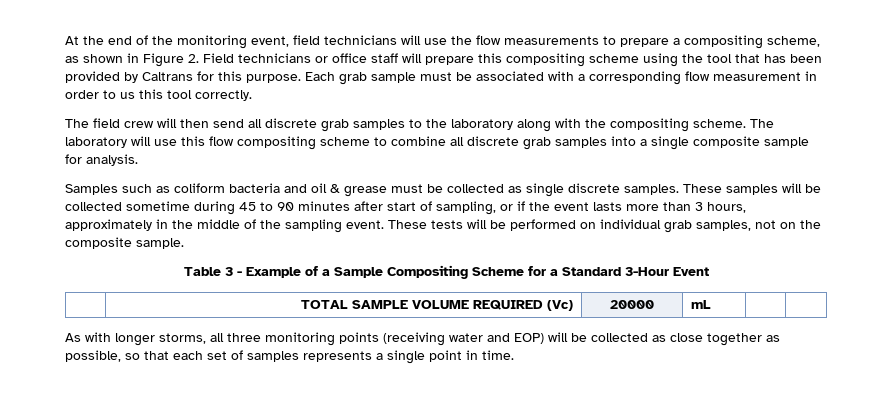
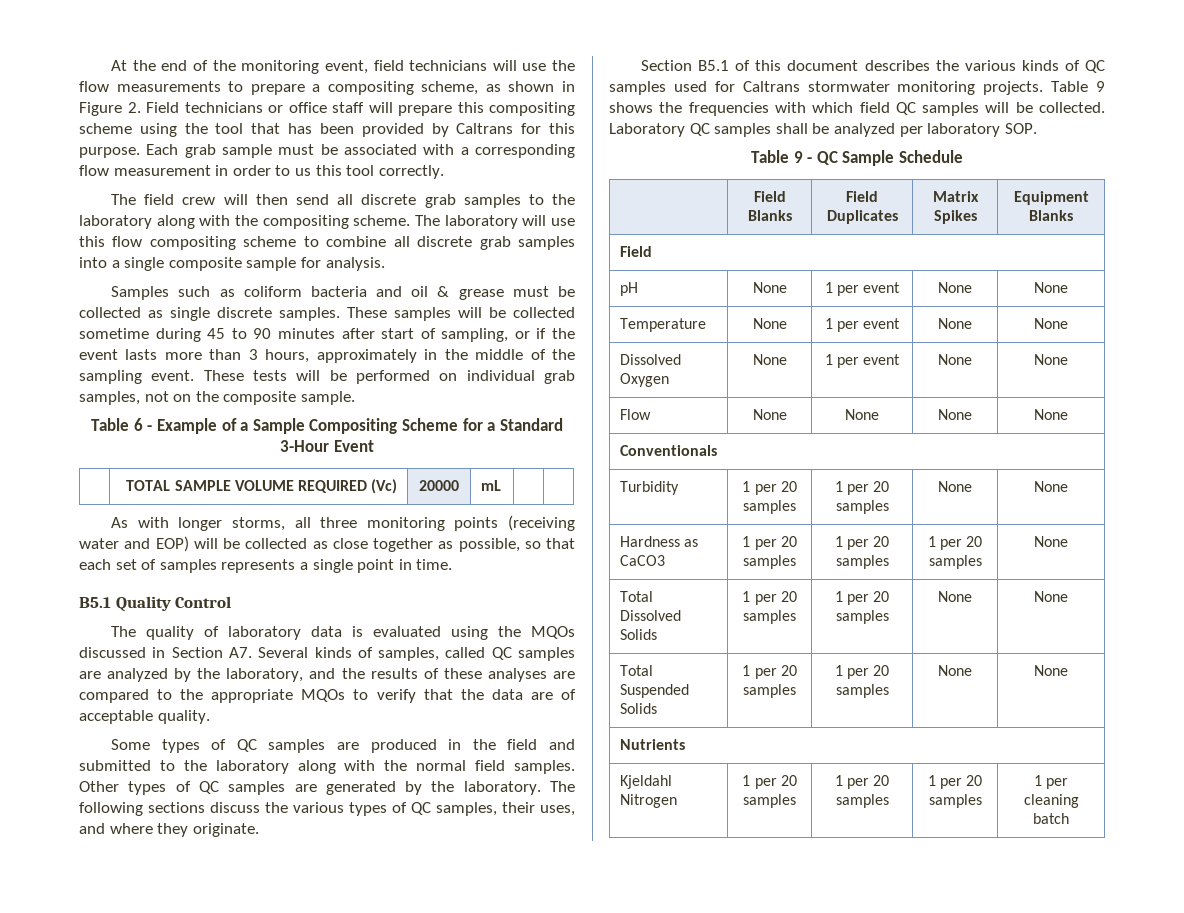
- Table 3 - Example of a Sample Compositing Scheme for a Standard 3-Hour Event
+ Table 6 - Example of a Sample Compositing Scheme for a Standard 3-Hour Event
+ B5.1 Quality Control
+ The quality of laboratory data is evaluated using the MQOs discussed in Section A7. Several kinds of samples, called QC samples are analyzed by the laboratory, and the results of these analyses are compared to the appropriate MQOs to verify that the data are of acceptable quality.
+ Some types of QC samples are produced in the field and submitted to the laboratory along with the normal field samples. Other types of QC samples are generated by the laboratory. The following sections discuss the various types of QC samples, their uses, and where they originate.
+ Section B5.1 of this document describes the various kinds of QC samples used for Caltrans stormwater monitoring projects. Table 9 shows the frequencies with which field QC samples will be collected. Laboratory QC samples shall be analyzed per laboratory SOP.
+ Table 9 - QC Sample Schedule
+ | Field Blanks | Field Duplicates | Matrix Spikes | Equipment Blanks
+ Field
+ pH | None | 1 per event | None | None
+ Temperature | None | 1 per event | None | None
+ Dissolved Oxygen | None | 1 per event | None | None
+ Flow | None | None | None | None
+ Conventionals
+ Turbidity | 1 per 20 samples | 1 per 20 samples | None | None
+ Hardness as CaCO3 | 1 per 20 samples | 1 per 20 samples | 1 per 20 samples | None
+ Total Dissolved Solids | 1 per 20 samples | 1 per 20 samples | None | None
+ Total Suspended Solids | 1 per 20 samples | 1 per 20 samples | None | None
+ Nutrients
+ Kjeldahl Nitrogen | 1 per 20 samples | 1 per 20 samples | 1 per 20 samples | 1 per cleaning batch

